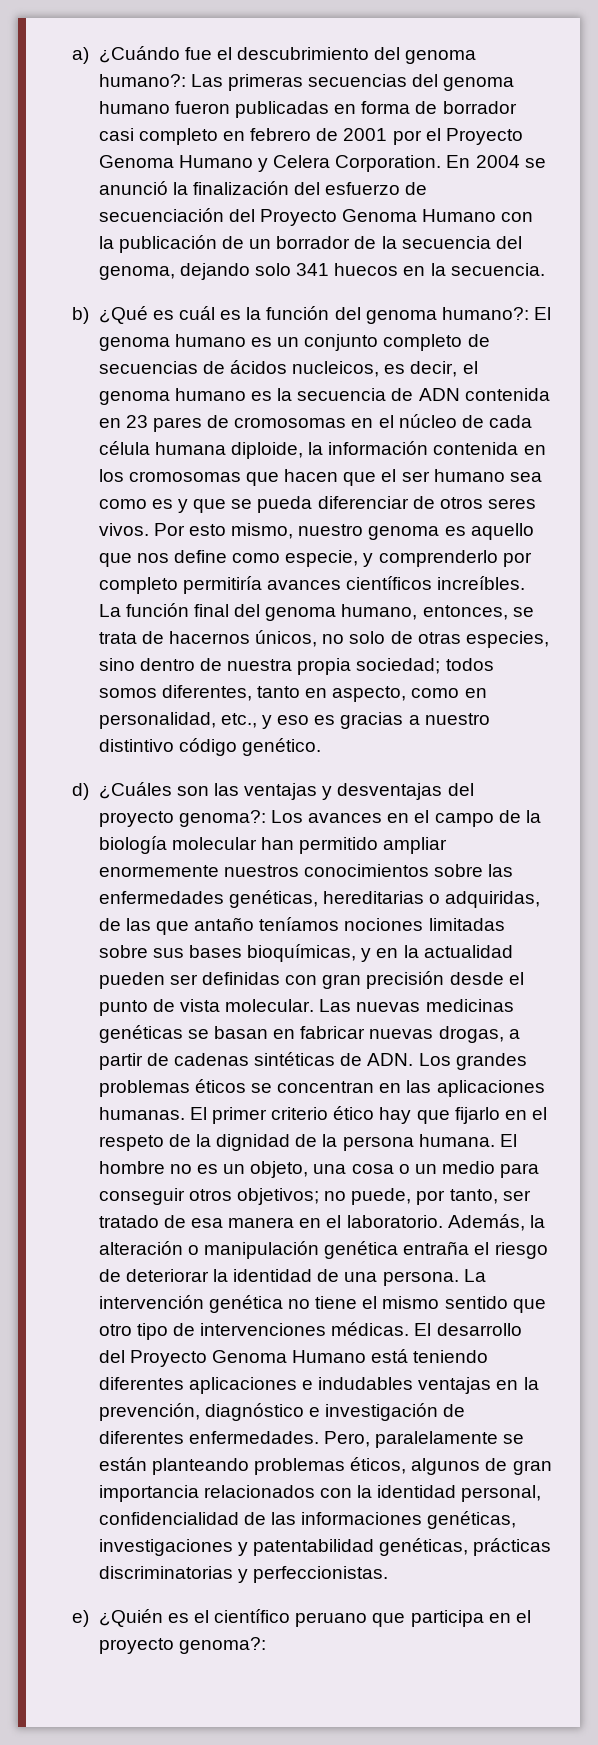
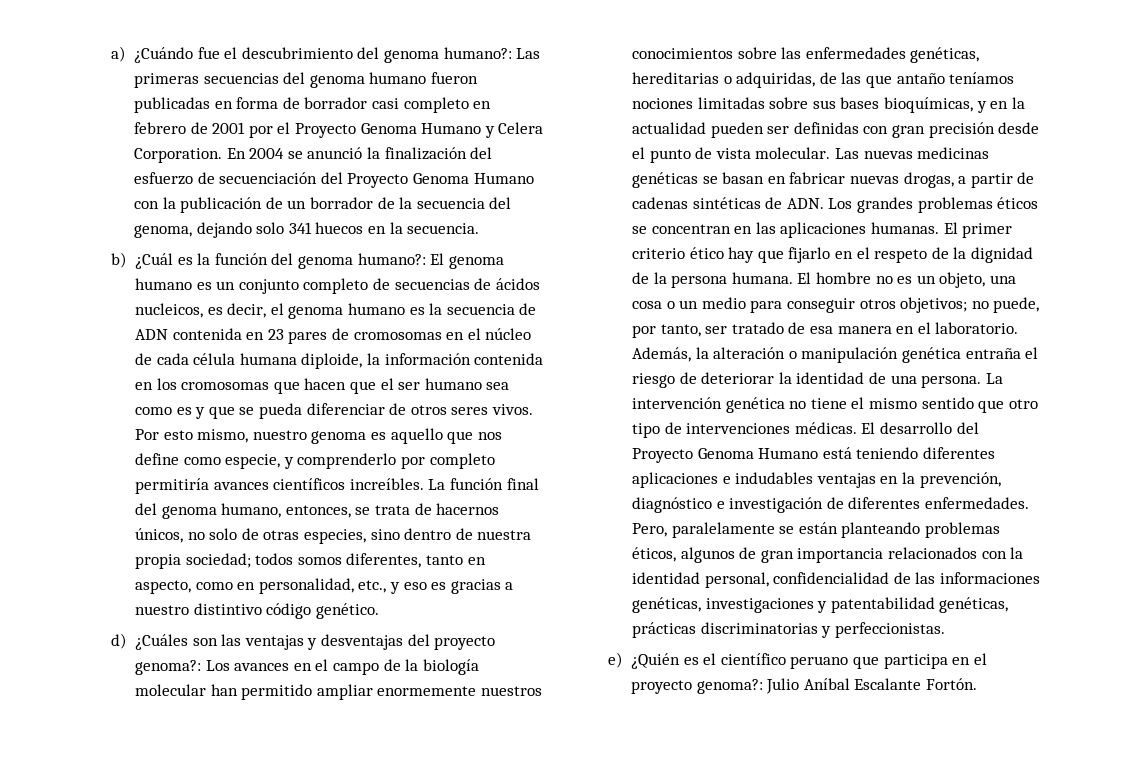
- b) ¿Qué es cuál es la función del genoma humano?:
+ b) ¿Cuál es la función del genoma humano?:
- e) ¿Quién es el científico peruano que participa en el proyecto genoma?:
+ e) ¿Quién es el científico peruano que participa en el proyecto genoma?: Julio Aníbal Escalante Fortón.

